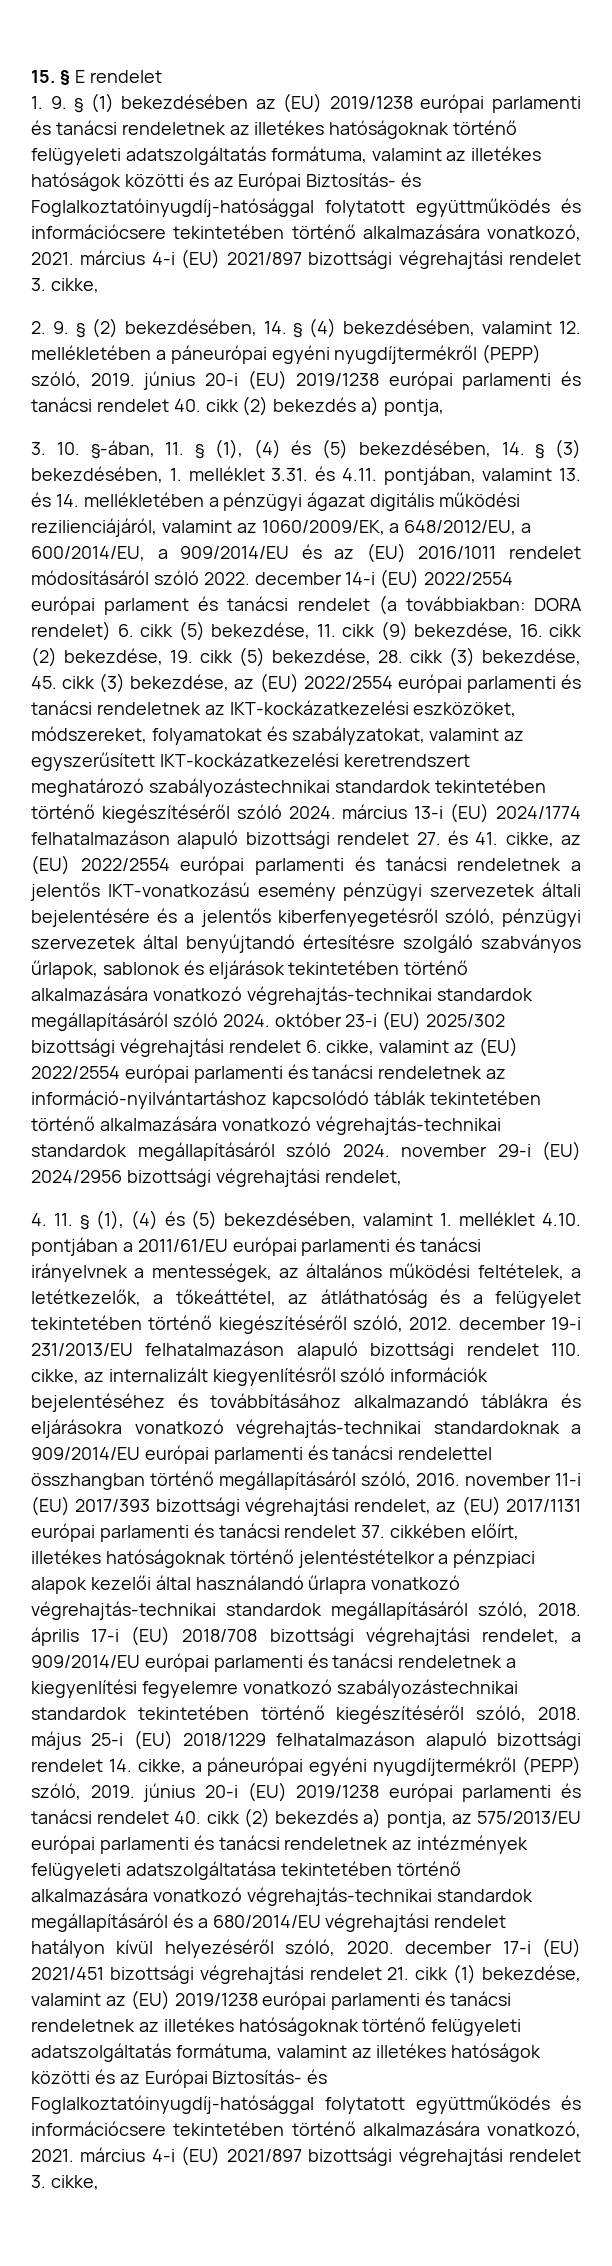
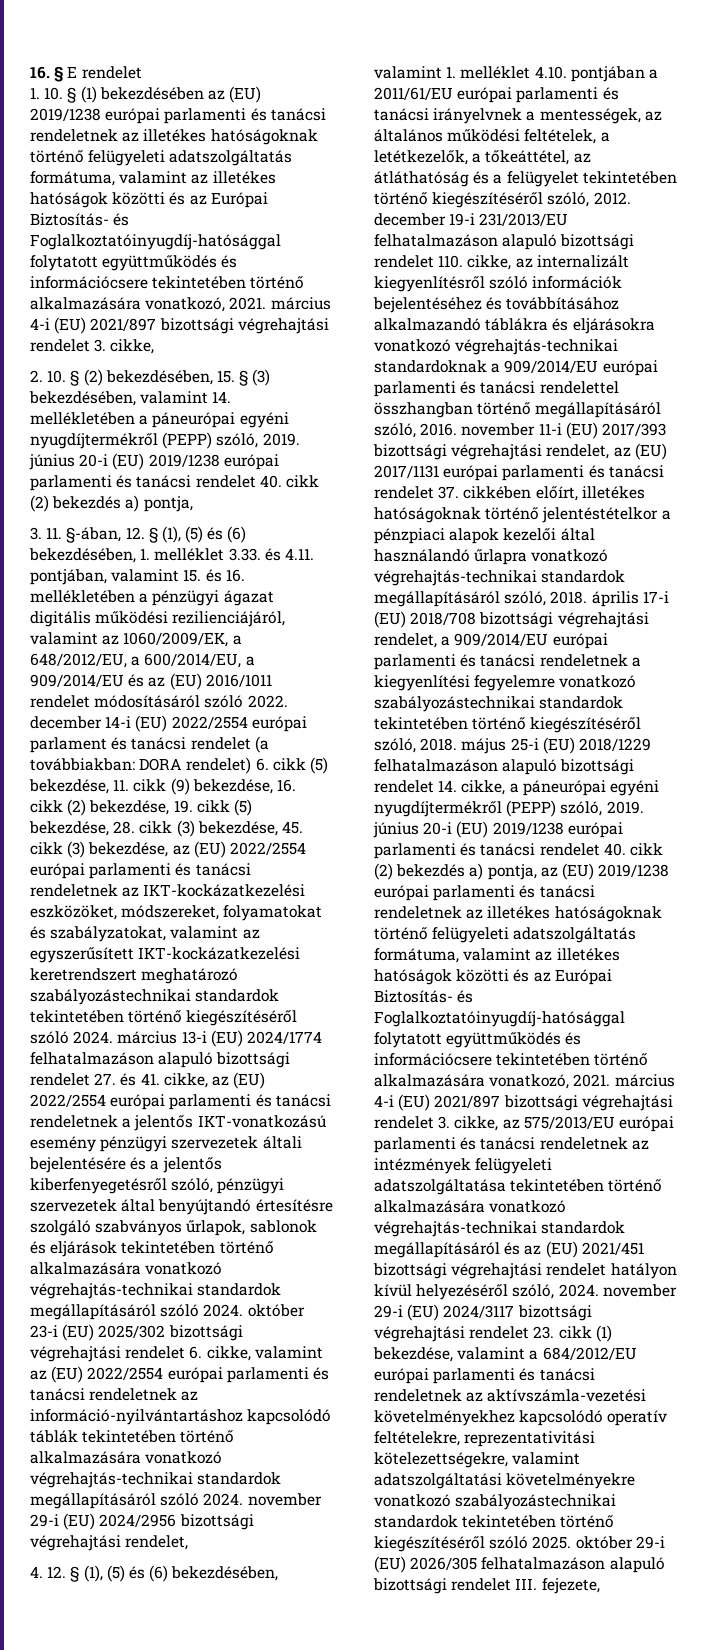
- 15. § E rendelet
+ 16. § E rendelet
- 1. 9. § (1) bekezdésében az (EU) 2019/1238 európai parlamenti és tanácsi rendeletnek az illetékes hatóságoknak történő felügyeleti adatszolgáltatás formátuma, valamint az illetékes hatóságok közötti és az Európai Biztosítás- és Foglalkoztatóinyugdíj-hatósággal folytatott együttműködés és információcsere tekintetében történő alkalmazására vonatkozó, 2021. március 4-i (EU) 2021/897 bizottsági végrehajtási rendelet 3. cikke,
+ 1. 10. § (1) bekezdésében az (EU) 2019/1238 európai parlamenti és tanácsi rendeletnek az illetékes hatóságoknak történő felügyeleti adatszolgáltatás formátuma, valamint az illetékes hatóságok közötti és az Európai Biztosítás- és Foglalkoztatóinyugdíj-hatósággal folytatott együttműködés és információcsere tekintetében történő alkalmazására vonatkozó, 2021. március 4-i (EU) 2021/897 bizottsági végrehajtási rendelet 3. cikke,
- 2. 9. § (2) bekezdésében, 14. § (4) bekezdésében, valamint 12. mellékletében a páneurópai egyéni nyugdíjtermékről (PEPP) szóló, 2019. június 20-i (EU) 2019/1238 európai parlamenti és tanácsi rendelet 40. cikk (2) bekezdés a) pontja,
+ 2. 10. § (2) bekezdésében, 15. § (3) bekezdésében, valamint 14. mellékletében a páneurópai egyéni nyugdíjtermékről (PEPP) szóló, 2019. június 20-i (EU) 2019/1238 európai parlamenti és tanácsi rendelet 40. cikk (2) bekezdés a) pontja,
- 3. 10. §-ában, 11. § (1), (4) és (5) bekezdésében, 14. § (3) bekezdésében, 1. melléklet 3.31. és 4.11. pontjában, valamint 13. és 14. mellékletében a pénzügyi ágazat digitális működési rezilienciájáról, valamint az 1060/2009/EK, a 648/2012/EU, a 600/2014/EU, a 909/2014/EU és az (EU) 2016/1011 rendelet módosításáról szóló 2022. december 14-i (EU) 2022/2554 európai parlament és tanácsi rendelet (a továbbiakban:
+ 3. 11. §-ában, 12. § (1), (5) és (6) bekezdésében, 1. melléklet 3.33. és 4.11. pontjában, valamint 15. és 16. mellékletében a pénzügyi ágazat digitális működési rezilienciájáról, valamint az 1060/2009/EK, a 648/2012/EU, a 600/2014/EU, a 909/2014/EU és az (EU) 2016/1011 rendelet módosításáról szóló 2022. december 14-i (EU) 2022/2554 európai parlament és tanácsi rendelet (a továbbiakban:
- 4. 11. § (1), (4) és (5) bekezdésében, valamint 1. melléklet 4.10. pontjában a 2011/61/EU európai parlamenti és tanácsi irányelvnek a mentességek, az általános működési feltételek, a letétkezelők, a tőkeáttétel, az átláthatóság és a felügyelet tekintetében történő kiegészítéséről szóló, 2012. december 19-i 231/2013/EU felhatalmazáson alapuló bizottsági rendelet 110. cikke, az internalizált kiegyenlítésről szóló információk bejelentéséhez és továbbításához alkalmazandó táblákra és eljárásokra vonatkozó végrehajtás-technikai standardoknak a 909/2014/EU európai parlamenti és tanácsi rendelettel összhangban történő megállapításáról szóló, 2016. november 11-i (EU) 2017/393 bizottsági végrehajtási rendelet, az (EU) 2017/1131 európai parlamenti és tanácsi rendelet 37. cikkében előírt, illetékes hatóságoknak történő jelentéstételkor a pénzpiaci alapok kezelői által használandó űrlapra vonatkozó végrehajtás-technikai standardok megállapításáról szóló, 2018. április 17-i (EU) 2018/708 bizottsági végrehajtási rendelet, a 909/2014/EU európai parlamenti és tanácsi rendeletnek a kiegyenlítési fegyelemre vonatkozó szabályozástechnikai standardok tekintetében történő kiegészítéséről szóló, 2018. május 25-i (EU) 2018/1229 felhatalmazáson alapuló bizottsági rendelet 14. cikke, a páneurópai egyéni nyugdíjtermékről (PEPP) szóló, 2019. június 20-i (EU) 2019/1238 európai parlamenti és tanácsi rendelet 40. cikk (2) bekezdés a) pontja, az 575/2013/EU európai parlamenti és tanácsi rendeletnek az intézmények felügyeleti adatszolgáltatása tekintetében történő alkalmazására vonatkozó végrehajtás-technikai standardok megállapításáról és a 680/2014/EU végrehajtási rendelet hatályon kívül helyezéséről szóló, 2020. december 17-i (EU) 2021/451 bizottsági végrehajtási rendelet 21. cikk (1) bekezdése, valamint az (EU) 2019/1238 európai parlamenti és tanácsi rendeletnek az illetékes hatóságoknak történő felügyeleti adatszolgáltatás formátuma, valamint az illetékes hatóságok közötti és az Európai Biztosítás- és Foglalkoztatóinyugdíj-hatósággal folytatott együttműködés és információcsere tekintetében történő alkalmazására vonatkozó, 2021. március 4-i (EU) 2021/897 bizottsági végrehajtási rendelet 3. cikke,
+ 4. 12. § (1), (5) és (6) bekezdésében, valamint 1. melléklet 4.10. pontjában a 2011/61/EU európai parlamenti és tanácsi irányelvnek a mentességek, az általános működési feltételek, a letétkezelők, a tőkeáttétel, az átláthatóság és a felügyelet tekintetében történő kiegészítéséről szóló, 2012. december 19-i 231/2013/EU felhatalmazáson alapuló bizottsági rendelet 110. cikke, az internalizált kiegyenlítésről szóló információk bejelentéséhez és továbbításához alkalmazandó táblákra és eljárásokra vonatkozó végrehajtás-technikai standardoknak a 909/2014/EU európai parlamenti és tanácsi rendelettel összhangban történő megállapításáról szóló, 2016. november 11-i (EU) 2017/393 bizottsági végrehajtási rendelet, az (EU) 2017/1131 európai parlamenti és tanácsi rendelet 37. cikkében előírt, illetékes hatóságoknak történő jelentéstételkor a pénzpiaci alapok kezelői által használandó űrlapra vonatkozó végrehajtás-technikai standardok megállapításáról szóló, 2018. április 17-i (EU) 2018/708 bizottsági végrehajtási rendelet, a 909/2014/EU európai parlamenti és tanácsi rendeletnek a kiegyenlítési fegyelemre vonatkozó szabályozástechnikai standardok tekintetében történő kiegészítéséről szóló, 2018. május 25-i (EU) 2018/1229 felhatalmazáson alapuló bizottsági rendelet 14. cikke, a páneurópai egyéni nyugdíjtermékről (PEPP) szóló, 2019. június 20-i (EU) 2019/1238 európai parlamenti és tanácsi rendelet 40. cikk (2) bekezdés a) pontja, az (EU) 2019/1238 európai parlamenti és tanácsi rendeletnek az illetékes hatóságoknak történő felügyeleti adatszolgáltatás formátuma, valamint az illetékes hatóságok közötti és az Európai Biztosítás- és Foglalkoztatóinyugdíj-hatósággal folytatott együttműködés és információcsere tekintetében történő alkalmazására vonatkozó, 2021. március 4-i (EU) 2021/897 bizottsági végrehajtási rendelet 3. cikke, az 575/2013/EU európai parlamenti és tanácsi rendeletnek az intézmények felügyeleti adatszolgáltatása tekintetében történő alkalmazására vonatkozó végrehajtás-technikai standardok megállapításáról és az (EU) 2021/451 bizottsági végrehajtási rendelet hatályon kívül helyezéséről szóló, 2024. november 29-i (EU) 2024/3117 bizottsági végrehajtási rendelet 23. cikk (1) bekezdése, valamint a 684/2012/EU európai parlamenti és tanácsi rendeletnek az aktívszámla-vezetési követelményekhez kapcsolódó operatív feltételekre, reprezentativitási kötelezettségekre, valamint adatszolgáltatási követelményekre vonatkozó szabályozástechnikai standardok tekintetében történő kiegészítéséről szóló 2025. október 29-i (EU) 2026/305 felhatalmazáson alapuló bizottsági rendelet III. fejezete,

